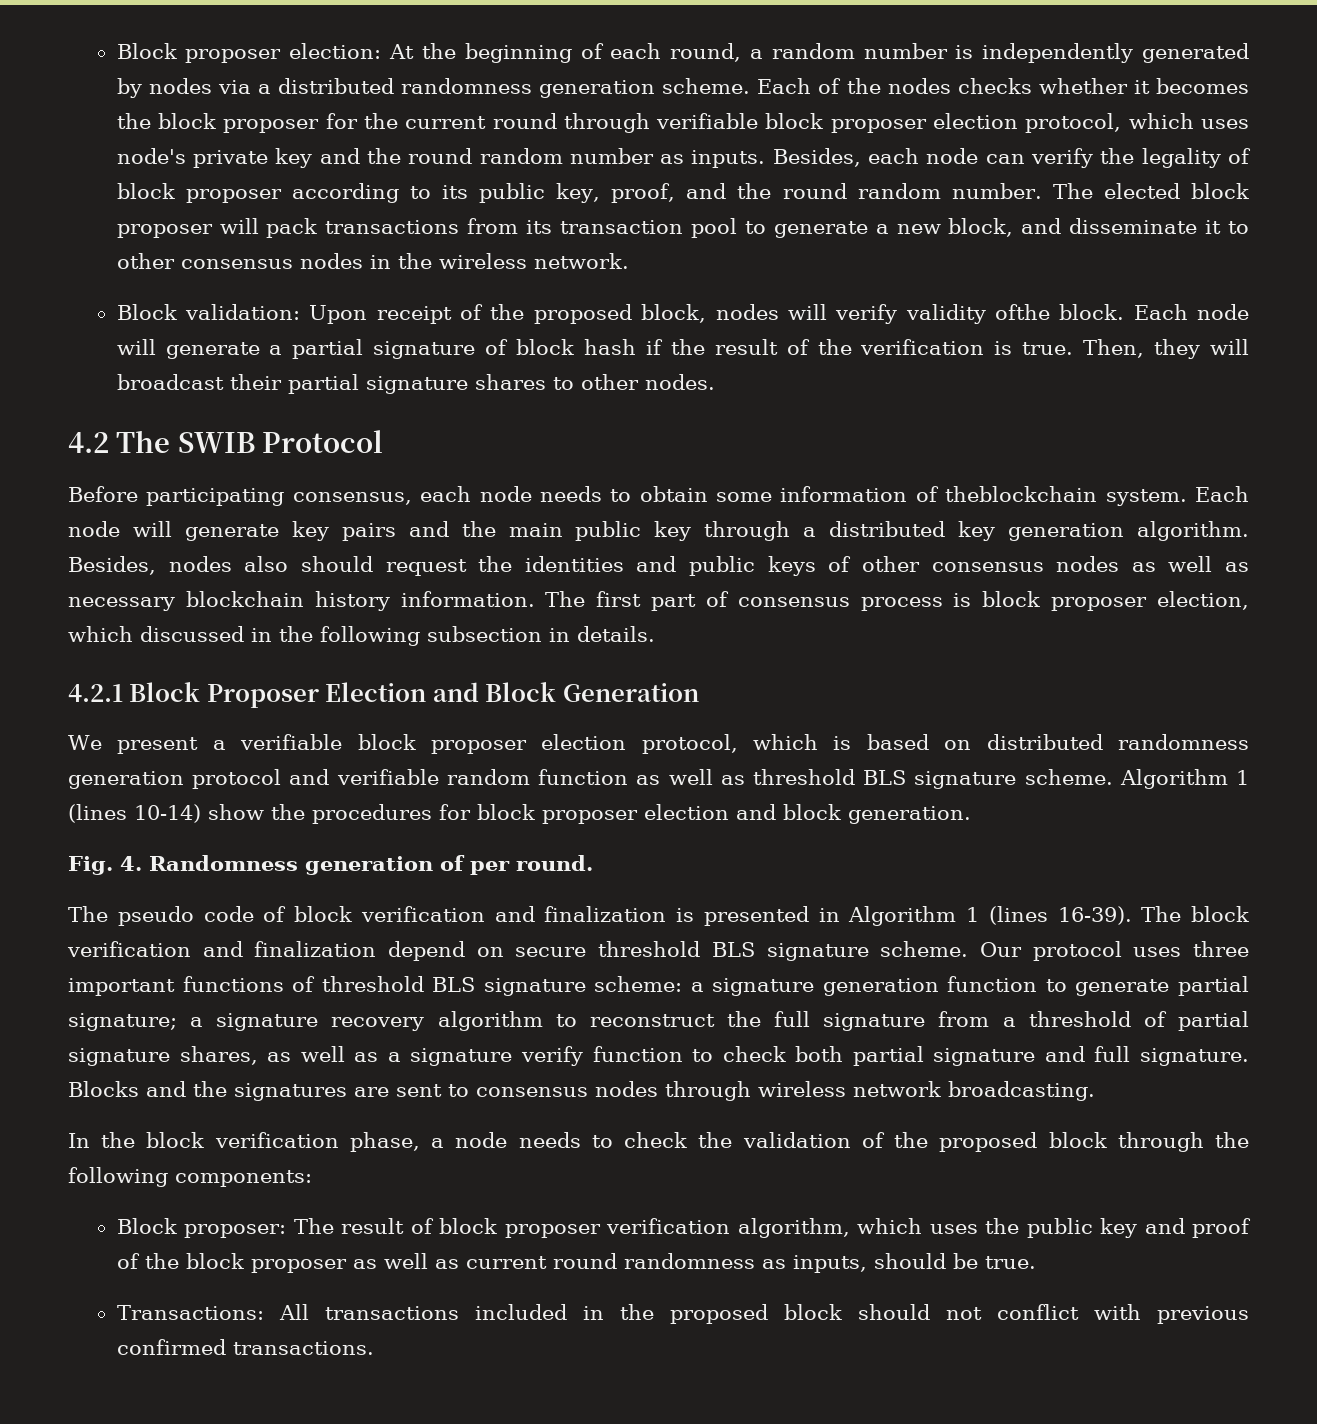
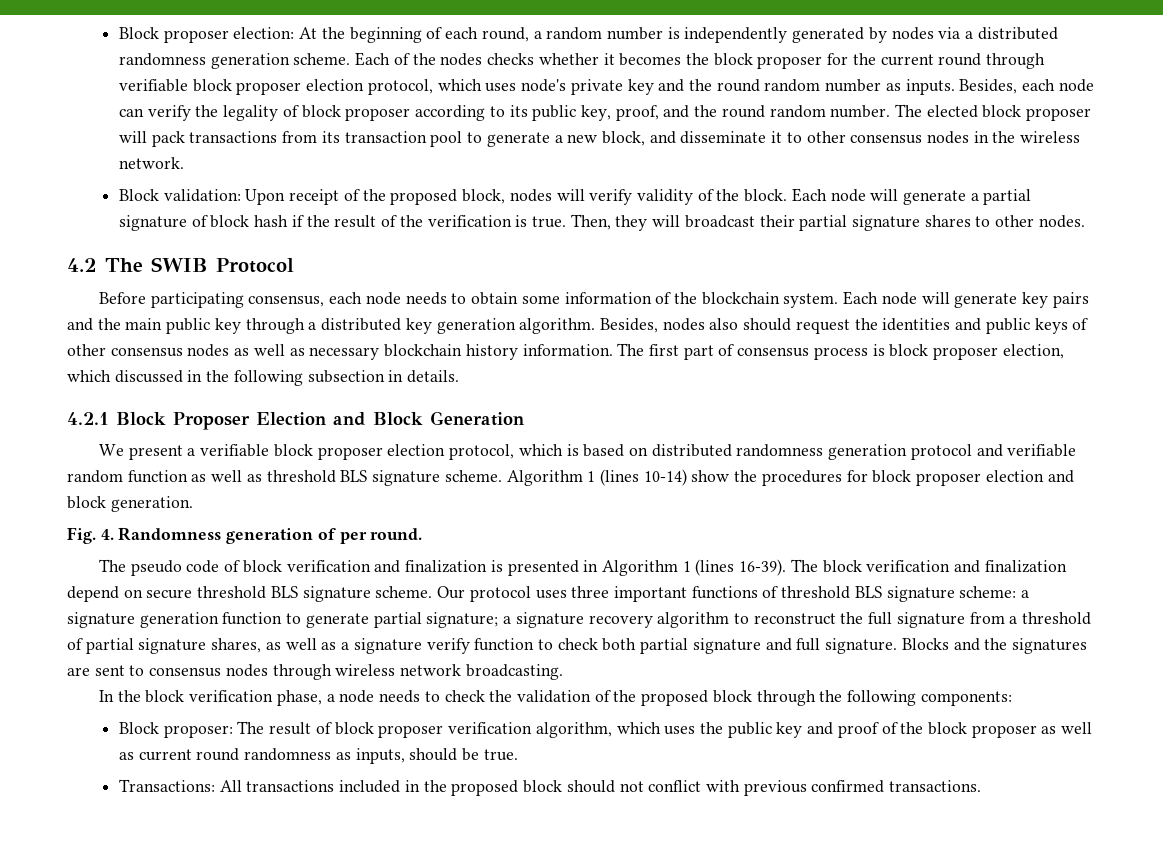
- Block validation: Upon receipt of the proposed block, nodes will verify validity ofthe block.
+ Block validation: Upon receipt of the proposed block, nodes will verify validity of the block.
- Before participating consensus, each node needs to obtain some information of theblockchain system.
+ Before participating consensus, each node needs to obtain some information of the blockchain system.

